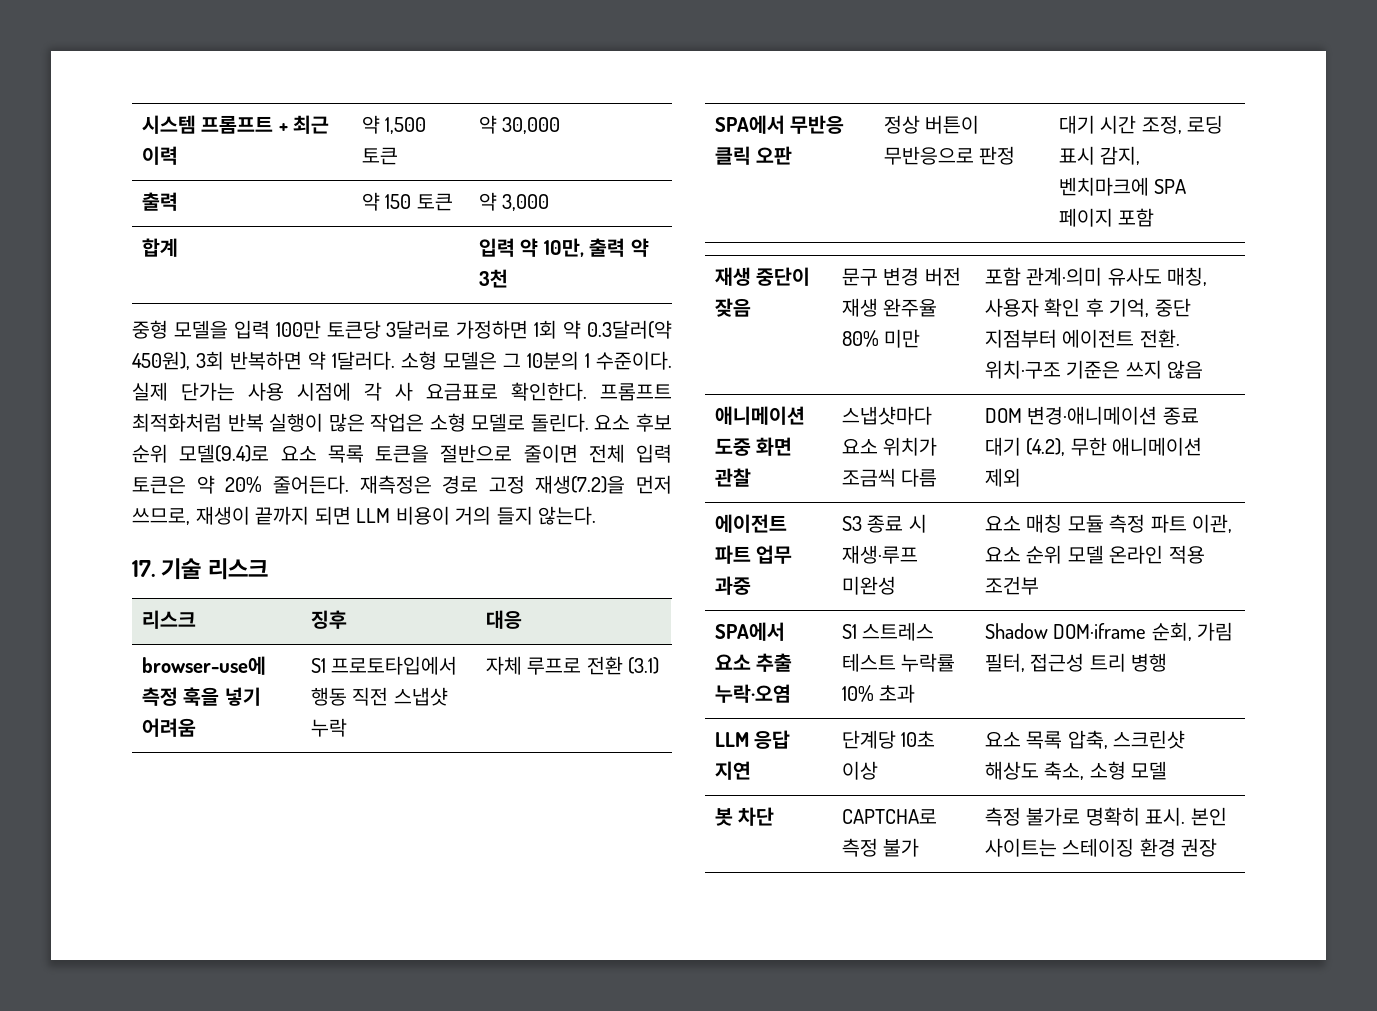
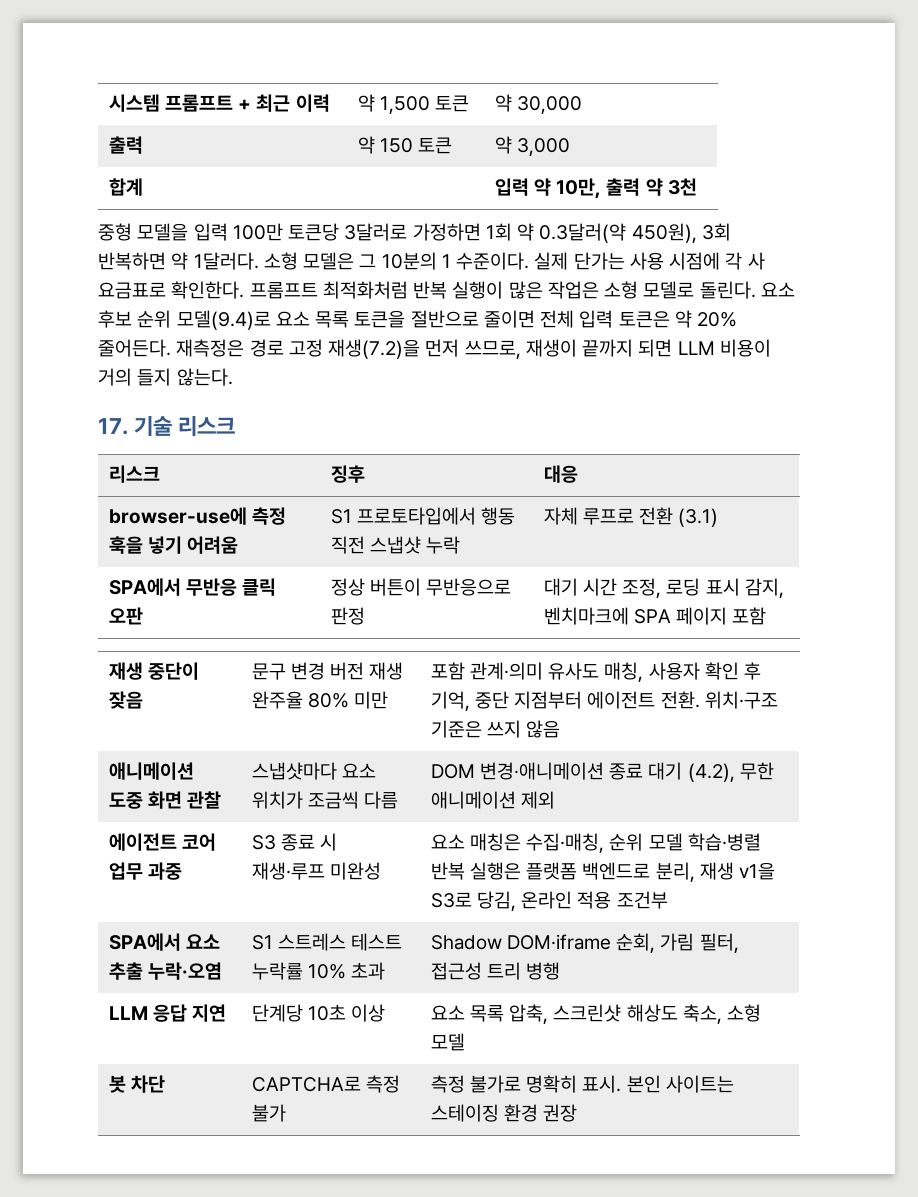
- 에이전트 파트 업무 과중 | S3 종료 시 재생·루프 미완성 | 요소 매칭 모듈 측정 파트 이관, 요소 순위 모델 온라인 적용 조건부
+ 에이전트 코어 업무 과중 | S3 종료 시 재생·루프 미완성 | 요소 매칭은 수집·매칭, 순위 모델 학습·병렬 반복 실행은 플랫폼 백엔드로 분리, 재생 v1을 S3로 당김, 온라인 적용 조건부

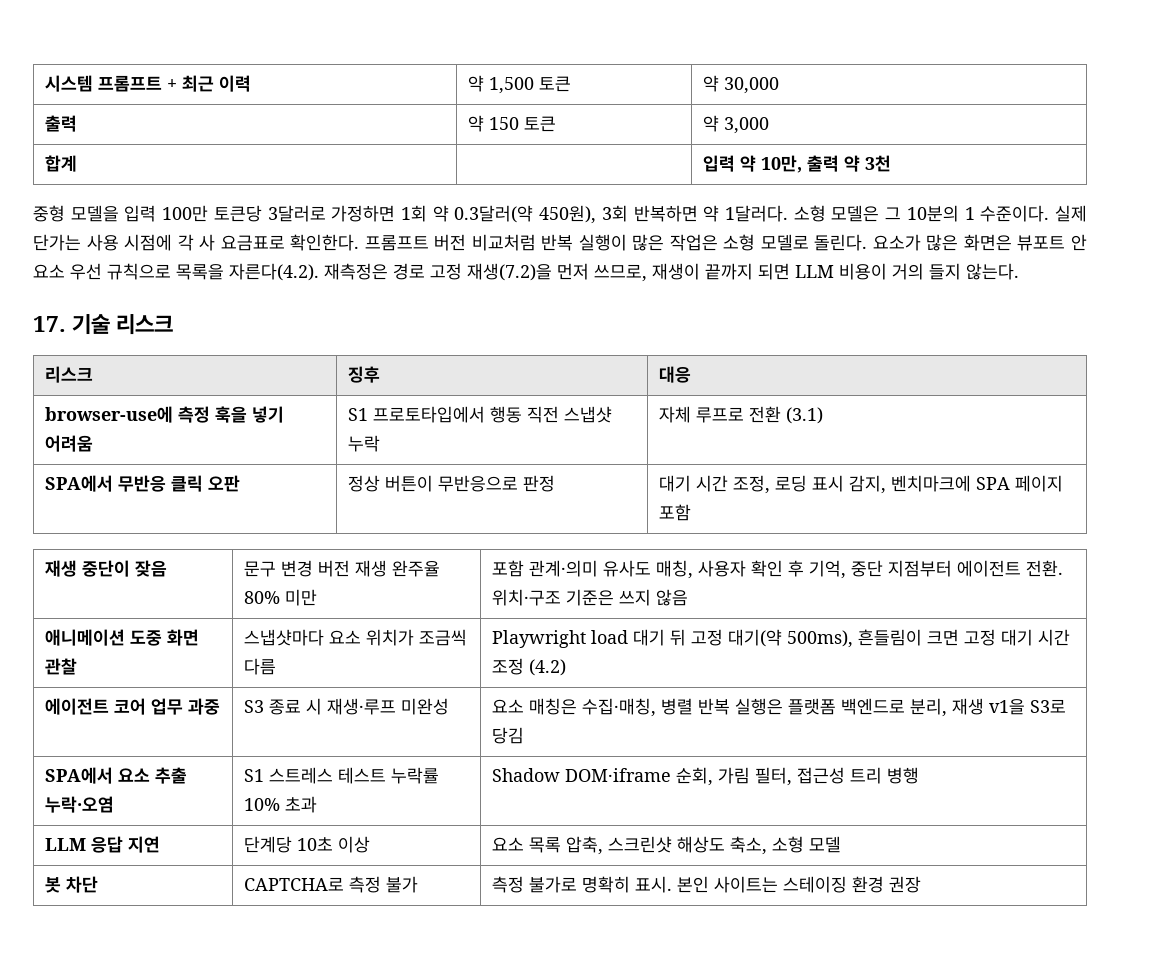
- 프롬프트 최적화처럼 반복 실행이 많은 작업은 소형 모델로 돌린다.
+ 프롬프트 버전 비교처럼 반복 실행이 많은 작업은 소형 모델로 돌린다.
- 요소 후보 순위 모델(9.4)로 요소 목록 토큰을 절반으로 줄이면 전체 입력 토큰은 약 20% 줄어든다. 재측정은 경로 고정 재생(7.2)을 먼저 쓰므로, 재생이 끝까지 되면 LLM 비용이 거의 들지 않는다.
+ 요소가 많은 화면은 뷰포트 안 요소 우선 규칙으로 목록을 자른다(4.2). 재측정은 경로 고정 재생(7.2)을 먼저 쓰므로, 재생이 끝까지 되면 LLM 비용이 거의 들지 않는다.
- 애니메이션 도중 화면 관찰 | 스냅샷마다 요소 위치가 조금씩 다름 | DOM 변경·애니메이션 종료 대기 (4.2), 무한 애니메이션 제외
+ 애니메이션 도중 화면 관찰 | 스냅샷마다 요소 위치가 조금씩 다름 | Playwright load 대기 뒤 고정 대기(약 500ms), 흔들림이 크면 고정 대기 시간 조정 (4.2)
- 에이전트 코어 업무 과중 | S3 종료 시 재생·루프 미완성 | 요소 매칭은 수집·매칭, 순위 모델 학습·병렬 반복 실행은 플랫폼 백엔드로 분리, 재생 v1을 S3로 당김, 온라인 적용 조건부
+ 에이전트 코어 업무 과중 | S3 종료 시 재생·루프 미완성 | 요소 매칭은 수집·매칭, 병렬 반복 실행은 플랫폼 백엔드로 분리, 재생 v1을 S3로 당김

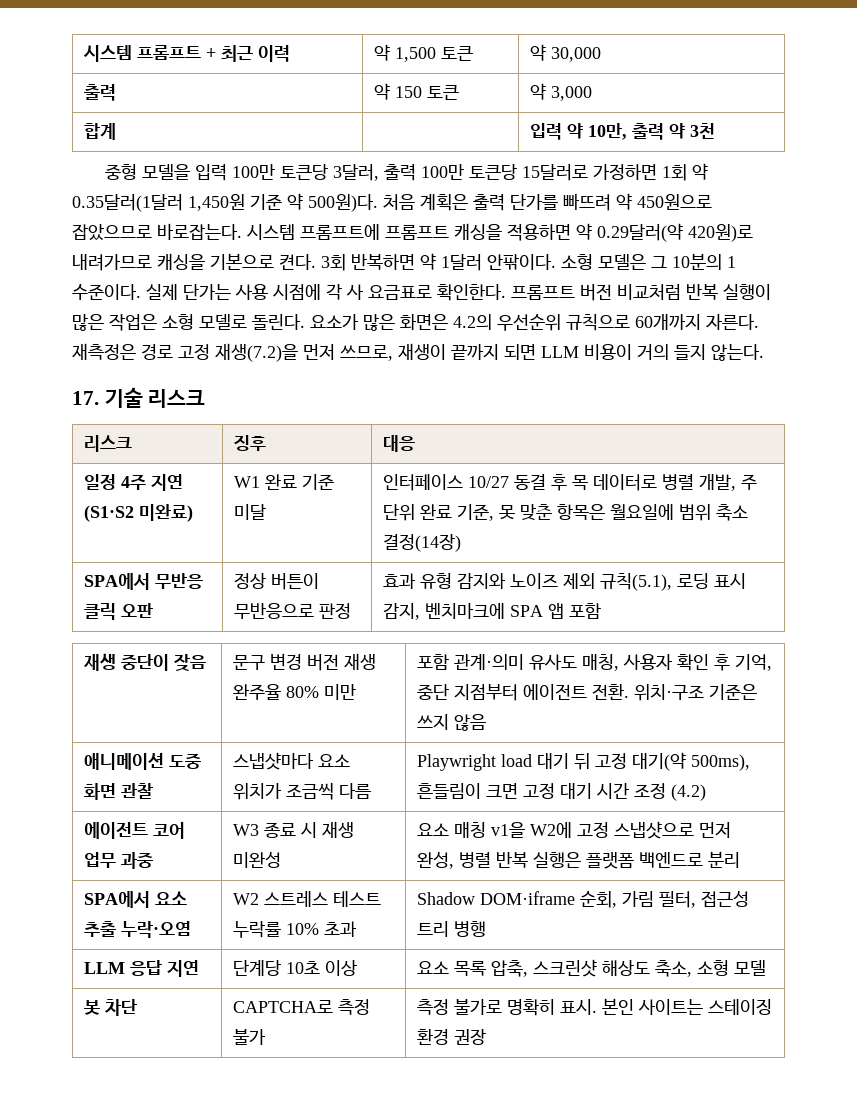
- 중형 모델을 입력 100만 토큰당 3달러로 가정하면 1회 약 0.3달러(약 450원), 3회 반복하면 약 1달러다.
+ 중형 모델을 입력 100만 토큰당 3달러, 출력 100만 토큰당 15달러로 가정하면 1회 약 0.35달러(1달러 1,450원 기준 약 500원)다. 처음 계획은 출력 단가를 빠뜨려 약 450원으로 잡았으므로 바로잡는다. 시스템 프롬프트에 프롬프트 캐싱을 적용하면 약 0.29달러(약 420원)로 내려가므로 캐싱을 기본으로 켠다. 3회 반복하면 약 1달러 안팎이다.
- 요소가 많은 화면은 뷰포트 안 요소 우선 규칙으로 목록을 자른다(4.2). 재측정은 경로 고정 재생(7.2)을 먼저 쓰므로, 재생이 끝까지 되면 LLM 비용이 거의 들지 않는다.
+ 요소가 많은 화면은 4.2의 우선순위 규칙으로 60개까지 자른다. 재측정은 경로 고정 재생(7.2)을 먼저 쓰므로, 재생이 끝까지 되면 LLM 비용이 거의 들지 않는다.
- browser-use에 측정 훅을 넣기 어려움 | S1 프로토타입에서 행동 직전 스냅샷 누락 | 자체 루프로 전환 (3.1)
+ 일정 4주 지연 (S1·S2 미완료) | W1 완료 기준 미달 | 인터페이스 10/27 동결 후 목 데이터로 병렬 개발, 주 단위 완료 기준, 못 맞춘 항목은 월요일에 범위 축소 결정(14장)
- SPA에서 무반응 클릭 오판 | 정상 버튼이 무반응으로 판정 | 대기 시간 조정, 로딩 표시 감지, 벤치마크에 SPA 페이지 포함
+ SPA에서 무반응 클릭 오판 | 정상 버튼이 무반응으로 판정 | 효과 유형 감지와 노이즈 제외 규칙(5.1), 로딩 표시 감지, 벤치마크에 SPA 앱 포함
- 에이전트 코어 업무 과중 | S3 종료 시 재생·루프 미완성 | 요소 매칭은 수집·매칭, 병렬 반복 실행은 플랫폼 백엔드로 분리, 재생 v1을 S3로 당김
+ 에이전트 코어 업무 과중 | W3 종료 시 재생 미완성 | 요소 매칭 v1을 W2에 고정 스냅샷으로 먼저 완성, 병렬 반복 실행은 플랫폼 백엔드로 분리
- SPA에서 요소 추출 누락·오염 | S1 스트레스 테스트 누락률 10% 초과 | Shadow DOM·iframe 순회, 가림 필터, 접근성 트리 병행
+ SPA에서 요소 추출 누락·오염 | W2 스트레스 테스트 누락률 10% 초과 | Shadow DOM·iframe 순회, 가림 필터, 접근성 트리 병행

